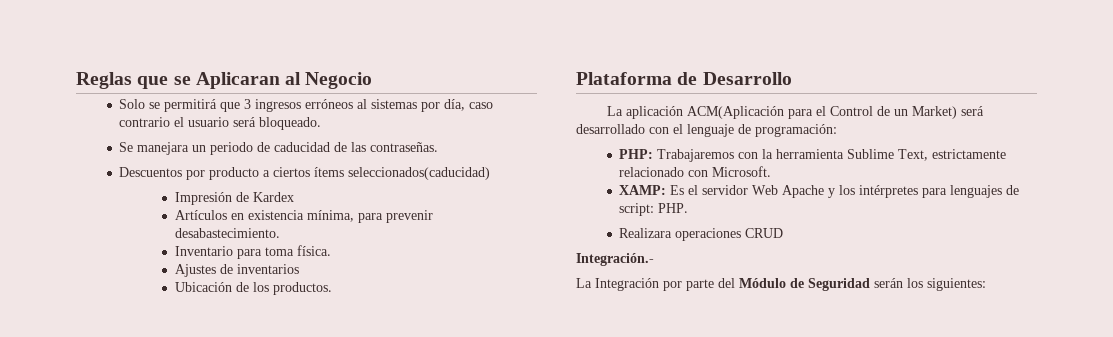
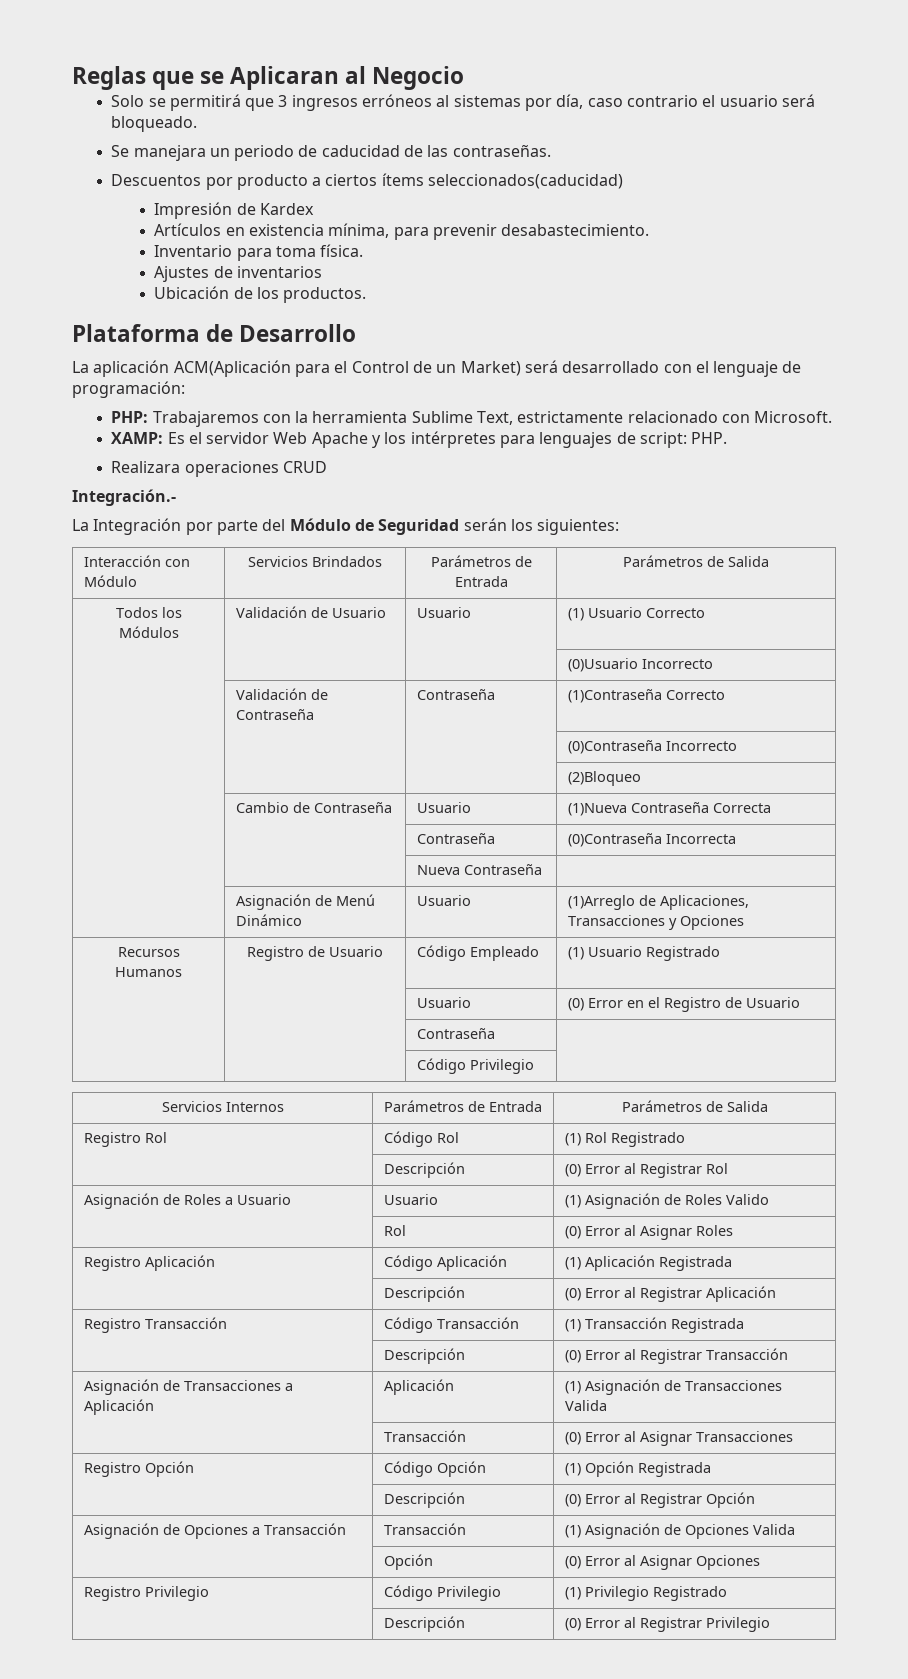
+ Interacción con Módulo | Servicios Brindados | Parámetros de Entrada | Parámetros de Salida
+ Todos los Módulos | Validación de Usuario | Usuario | (1) Usuario Correcto
+ | | | (0)Usuario Incorrecto
+ | Validación de Contraseña | Contraseña | (1)Contraseña Correcto
+ | | | (0)Contraseña Incorrecto
+ | | | (2)Bloqueo
+ | Cambio de Contraseña | Usuario | (1)Nueva Contraseña Correcta
+ | | Contraseña | (0)Contraseña Incorrecta
+ | | Nueva Contraseña |
+ | Asignación de Menú Dinámico | Usuario | (1)Arreglo de Aplicaciones, Transacciones y Opciones
+ Recursos Humanos | Registro de Usuario | Código Empleado | (1) Usuario Registrado
+ | | Usuario | (0) Error en el Registro de Usuario
+ | | Contraseña |
+ | | Código Privilegio |
+ Servicios Internos | Parámetros de Entrada | Parámetros de Salida
+ Registro Rol | Código Rol | (1) Rol Registrado
+ | Descripción | (0) Error al Registrar Rol
+ Asignación de Roles a Usuario | Usuario | (1) Asignación de Roles Valido
+ | Rol | (0) Error al Asignar Roles
+ Registro Aplicación | Código Aplicación | (1) Aplicación Registrada
+ | Descripción | (0) Error al Registrar Aplicación
+ Registro Transacción | Código Transacción | (1) Transacción Registrada
+ | Descripción | (0) Error al Registrar Transacción
+ Asignación de Transacciones a Aplicación | Aplicación | (1) Asignación de Transacciones Valida
+ | Transacción | (0) Error al Asignar Transacciones
+ Registro Opción | Código Opción | (1) Opción Registrada
+ | Descripción | (0) Error al Registrar Opción
+ Asignación de Opciones a Transacción | Transacción | (1) Asignación de Opciones Valida
+ | Opción | (0) Error al Asignar Opciones
+ Registro Privilegio | Código Privilegio | (1) Privilegio Registrado
+ | Descripción | (0) Error al Registrar Privilegio

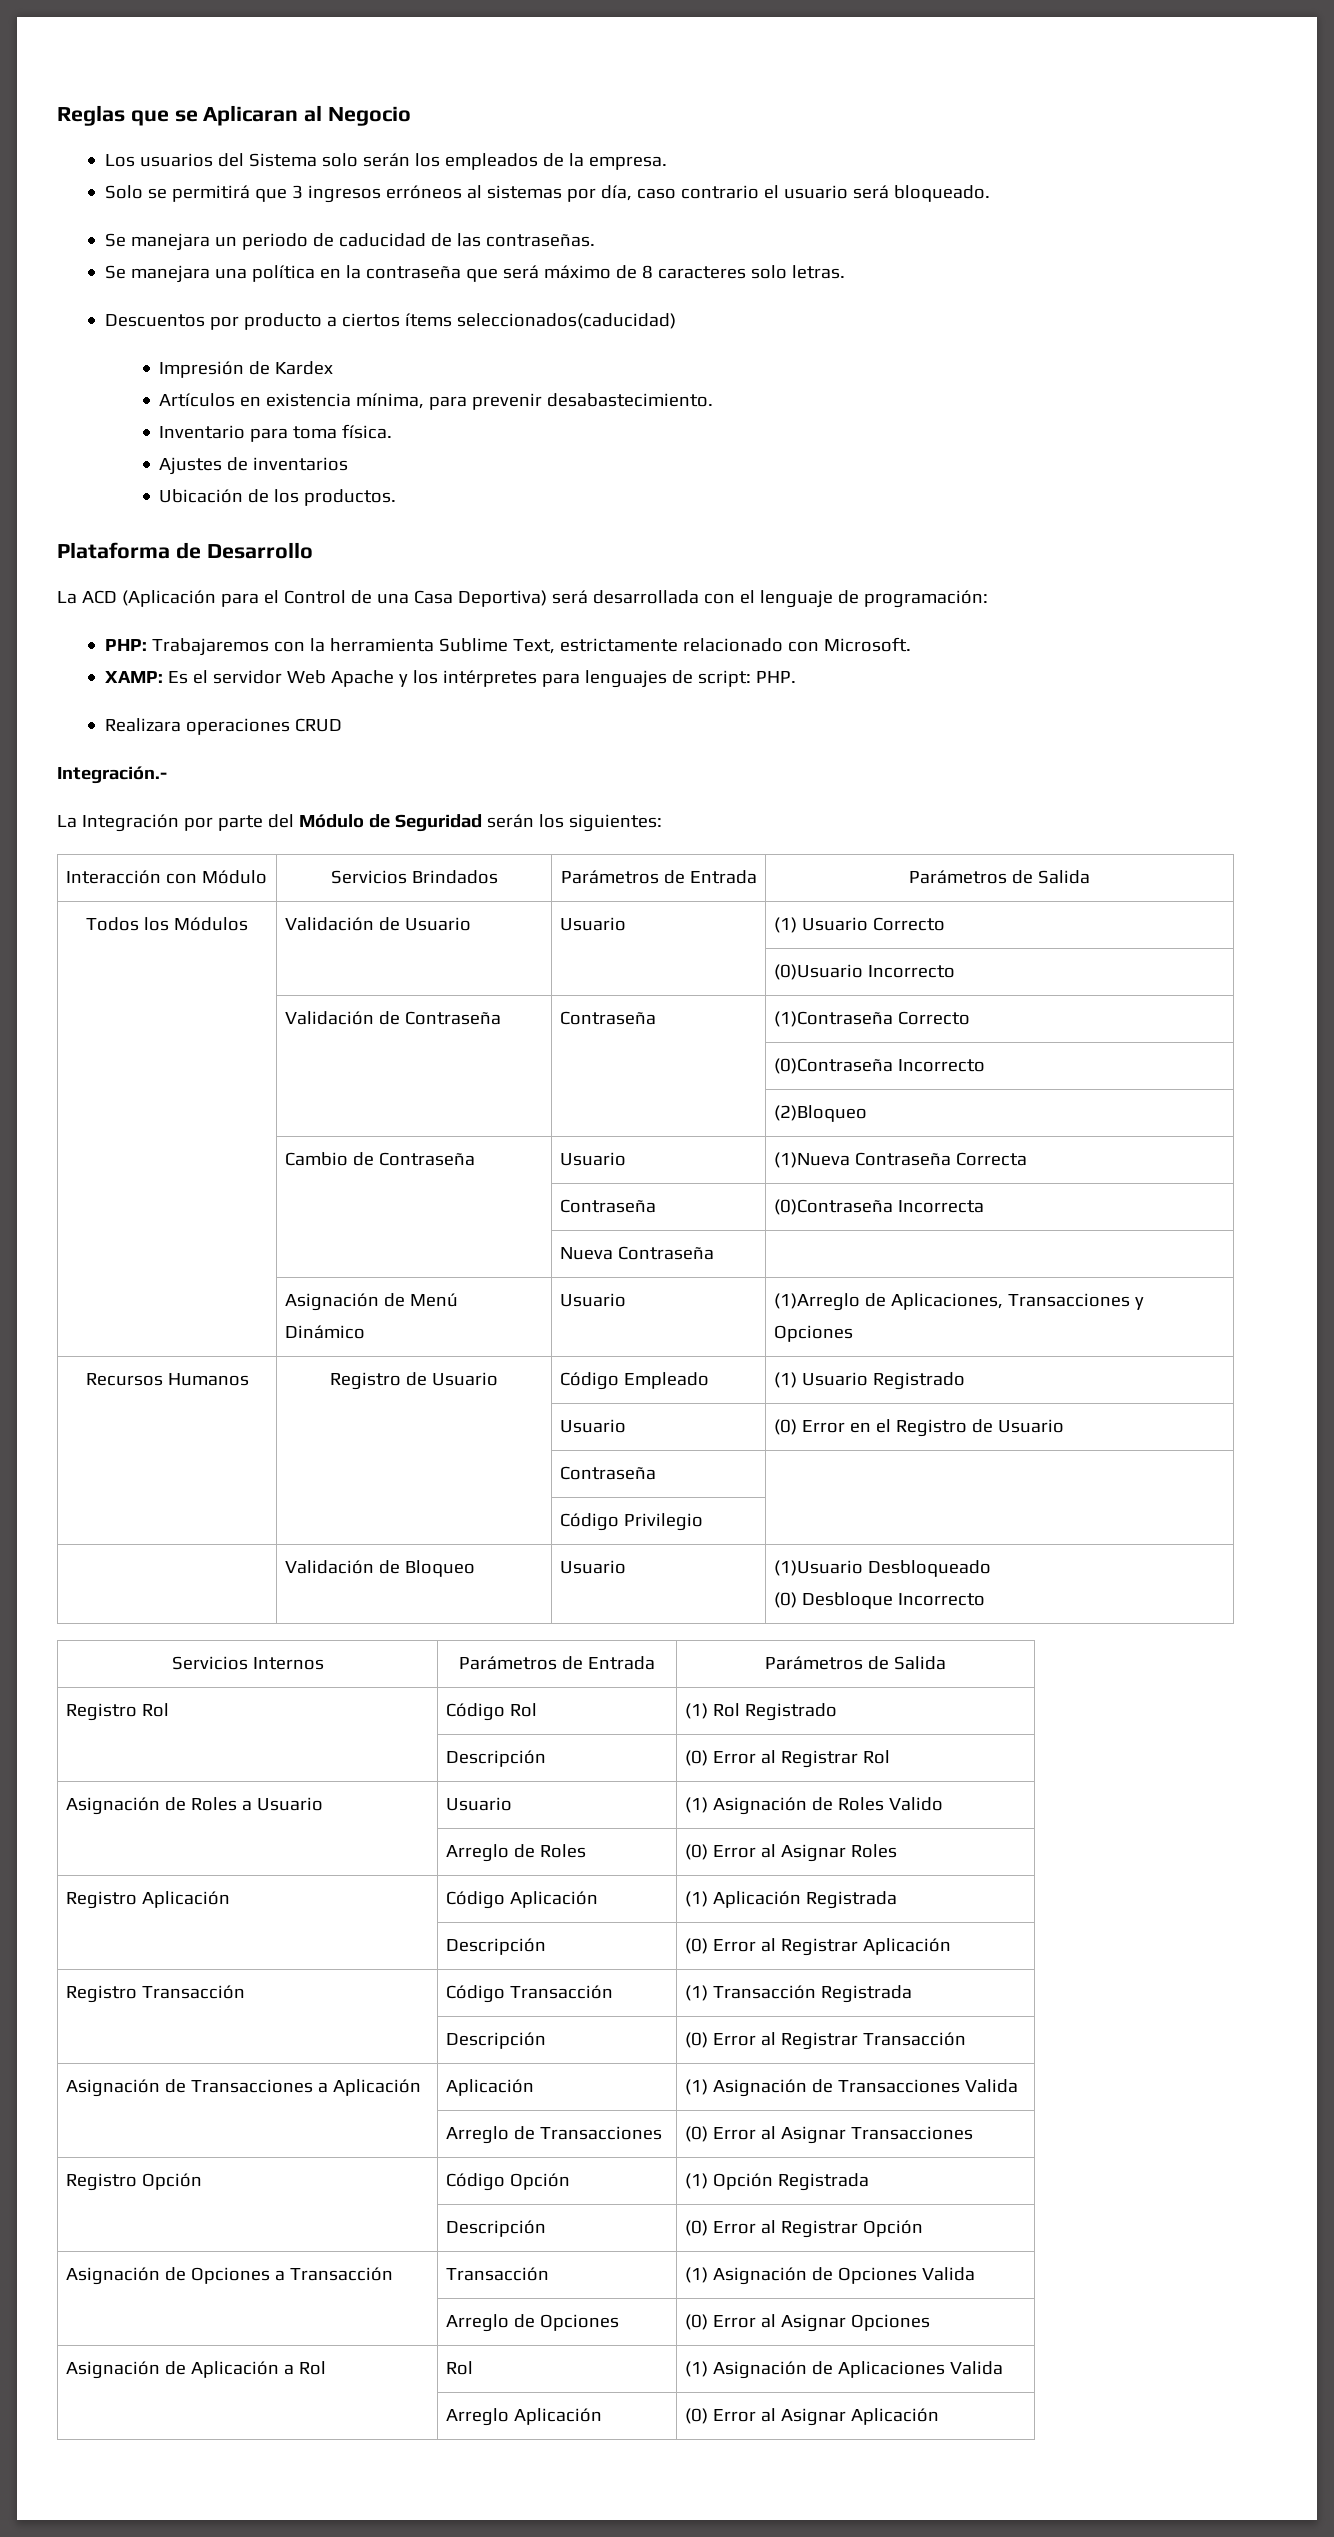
+ Los usuarios del Sistema solo serán los empleados de la empresa.
+ Se manejara una política en la contraseña que será máximo de 8 caracteres solo letras.
- La aplicación ACM(Aplicación para el Control de un Market) será desarrollado con el lenguaje de programación:
+ La ACD (Aplicación para el Control de una Casa Deportiva) será desarrollada con el lenguaje de programación:
+ | Validación de Bloqueo | Usuario | (1)Usuario Desbloqueado
+ (0) Desbloque Incorrecto
- | Rol | (0) Error al Asignar Roles
+ | Arreglo de Roles | (0) Error al Asignar Roles
- | Transacción | (0) Error al Asignar Transacciones
+ | Arreglo de Transacciones | (0) Error al Asignar Transacciones
- | Opción | (0) Error al Asignar Opciones
+ | Arreglo de Opciones | (0) Error al Asignar Opciones
- Registro Privilegio | Código Privilegio | (1) Privilegio Registrado
- | Descripción | (0) Error al Registrar Privilegio
+ Asignación de Aplicación a Rol | Rol | (1) Asignación de Aplicaciones Valida
+ | Arreglo Aplicación | (0) Error al Asignar Aplicación

